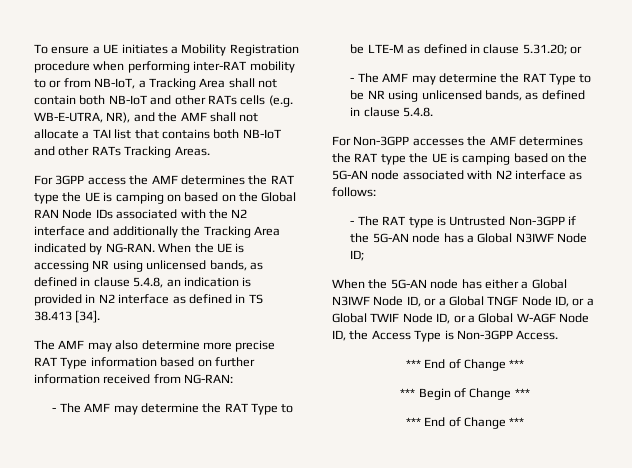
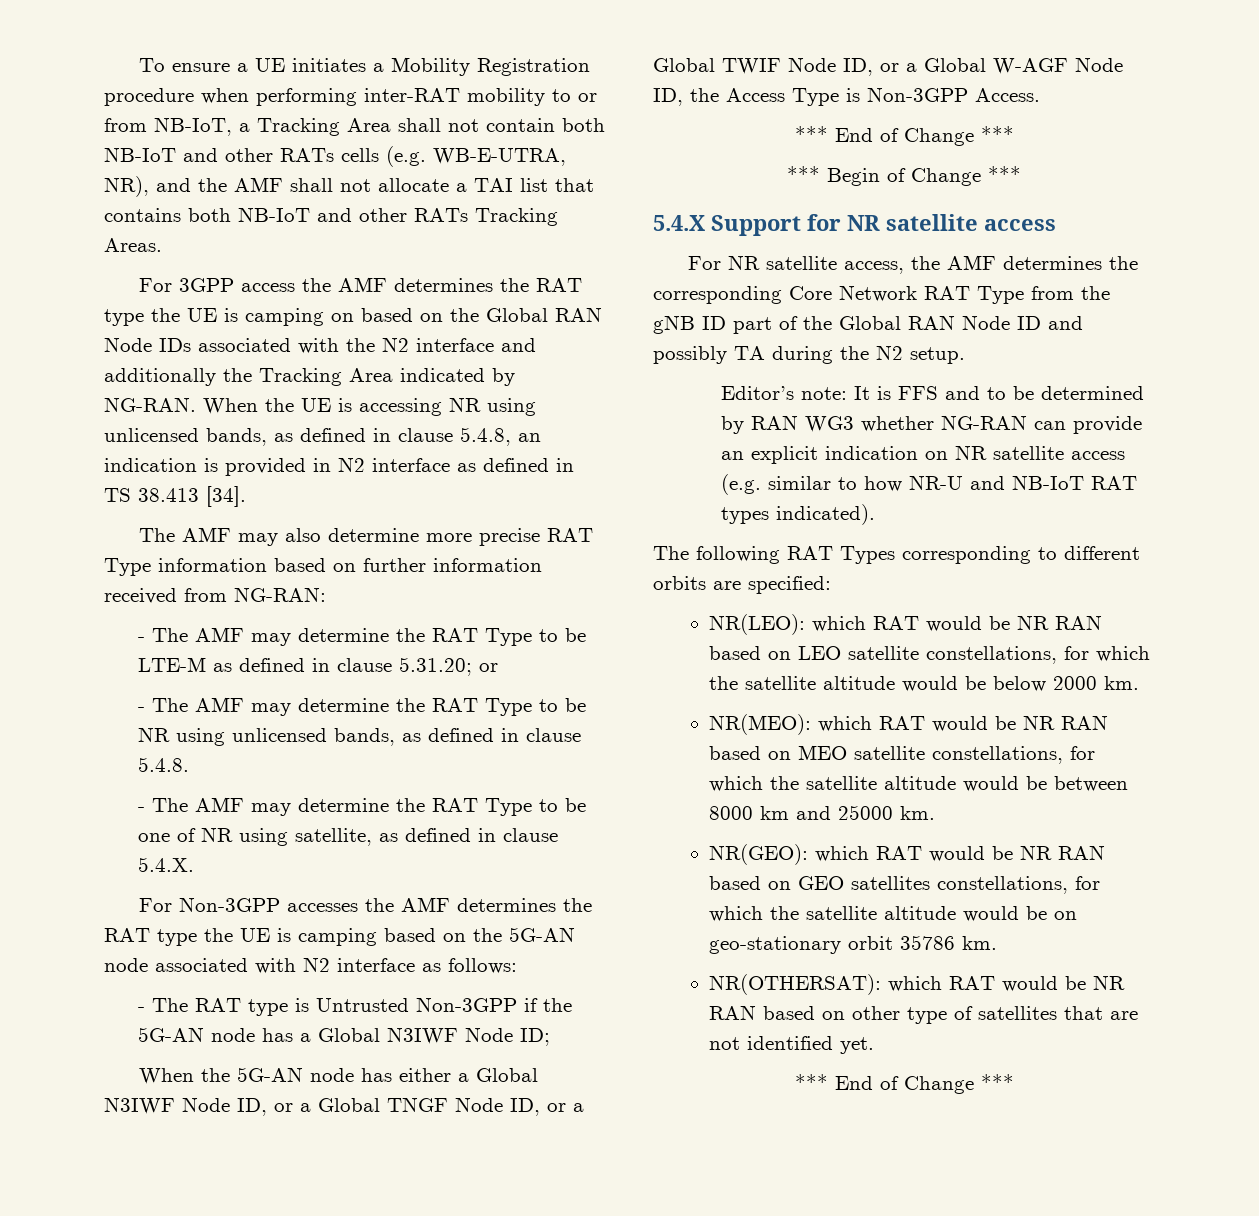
+ - The AMF may determine the RAT Type to be one of NR using satellite, as defined in clause 5.4.X.
+ 5.4.X Support for NR satellite access
+ For NR satellite access, the AMF determines the corresponding Core Network RAT Type from the gNB ID part of the Global RAN Node ID and possibly TA during the N2 setup.
+ Editor’s note: It is FFS and to be determined by RAN WG3 whether NG-RAN can provide an explicit indication on NR satellite access (e.g. similar to how NR-U and NB-IoT RAT types indicated).
+ The following RAT Types corresponding to different orbits are specified:
+ NR(LEO): which RAT would be NR RAN based on LEO satellite constellations, for which the satellite altitude would be below 2000 km.
+ NR(MEO): which RAT would be NR RAN based on MEO satellite constellations, for which the satellite altitude would be between 8000 km and 25000 km.
+ NR(GEO): which RAT would be NR RAN based on GEO satellites constellations, for which the satellite altitude would be on geo-stationary orbit 35786 km.
+ NR(OTHERSAT): which RAT would be NR RAN based on other type of satellites that are not identified yet.

